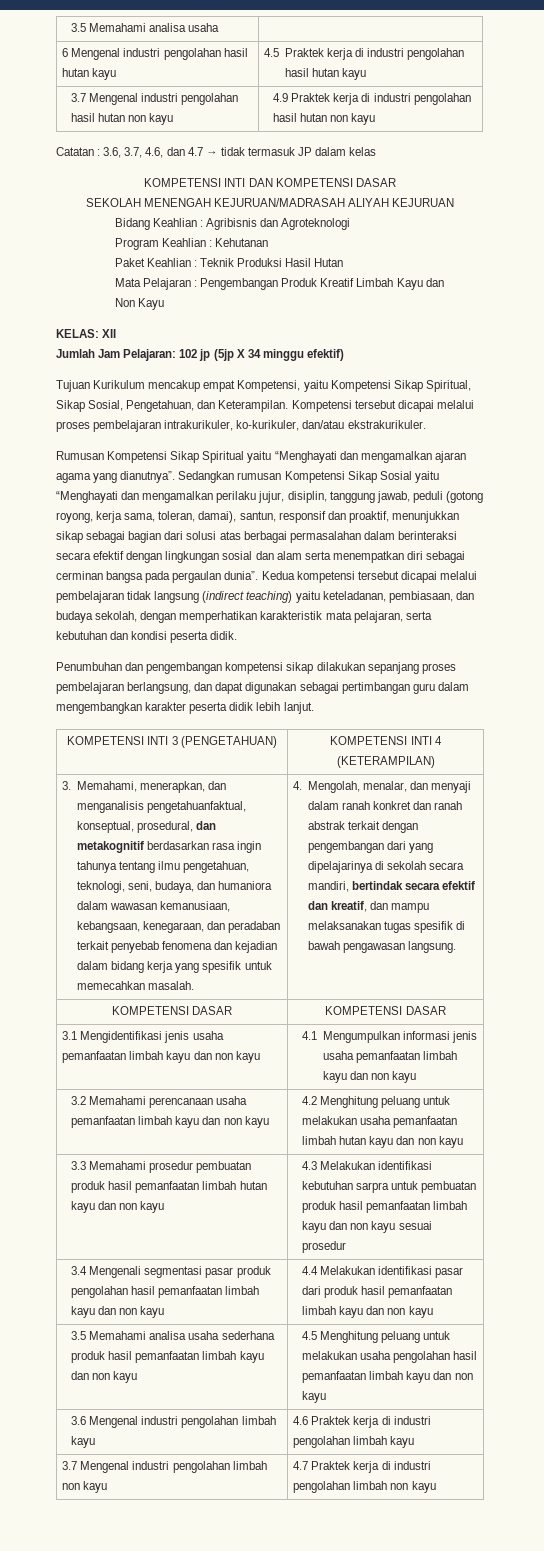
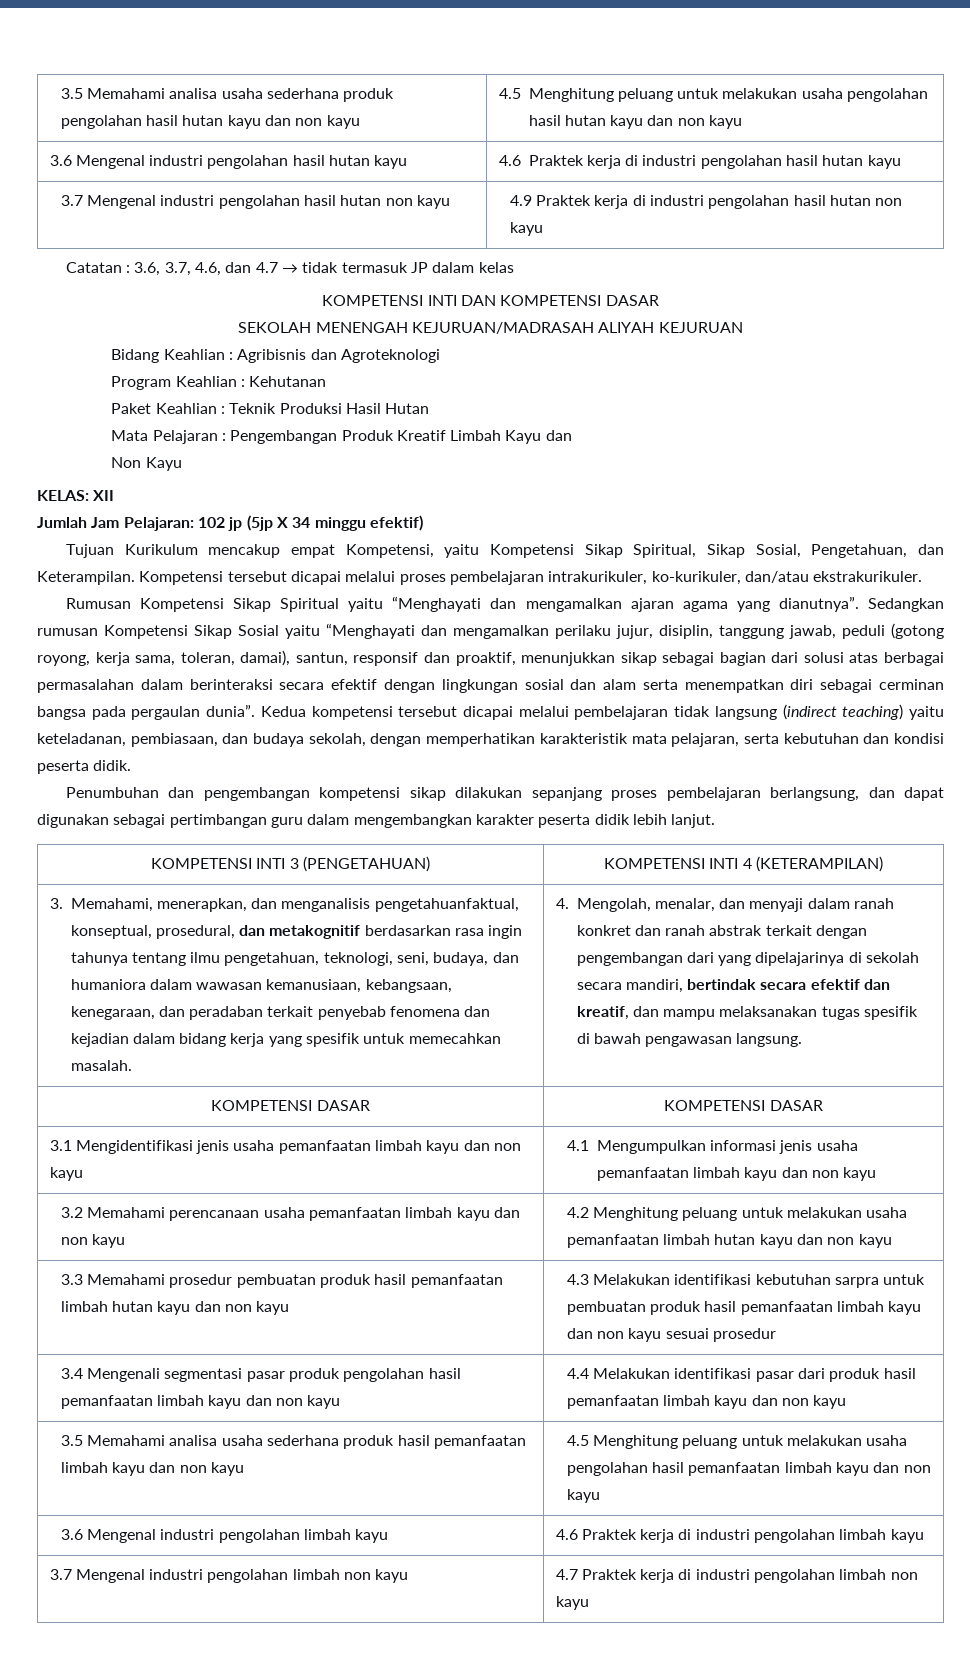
- 3.5 Memahami analisa usaha |
- 6 Mengenal industri pengolahan hasil hutan kayu | 4.5 Praktek kerja di industri pengolahan hasil hutan kayu
+ 3.5 Memahami analisa usaha sederhana produk pengolahan hasil hutan kayu dan non kayu | 4.5 Menghitung peluang untuk melakukan usaha pengolahan hasil hutan kayu dan non kayu
+ 3.6 Mengenal industri pengolahan hasil hutan kayu | 4.6 Praktek kerja di industri pengolahan hasil hutan kayu

